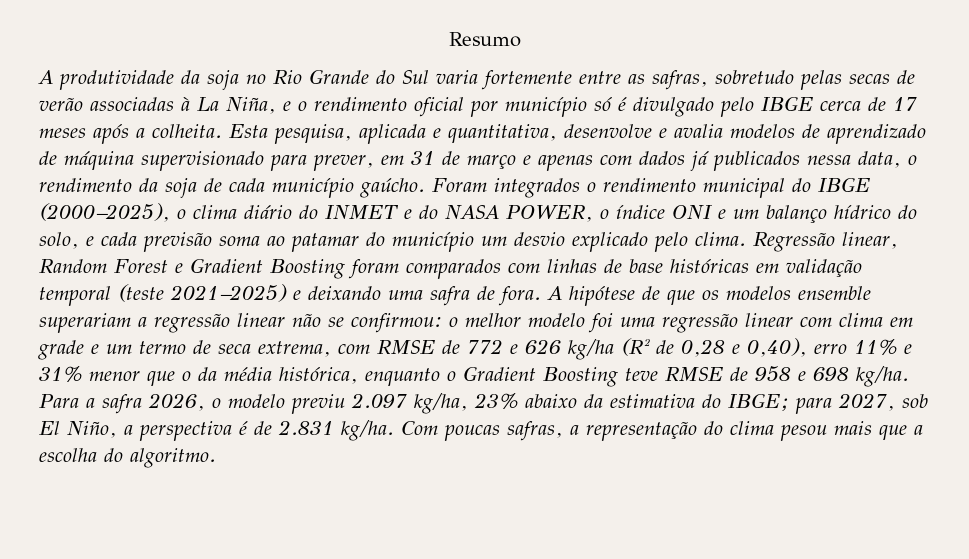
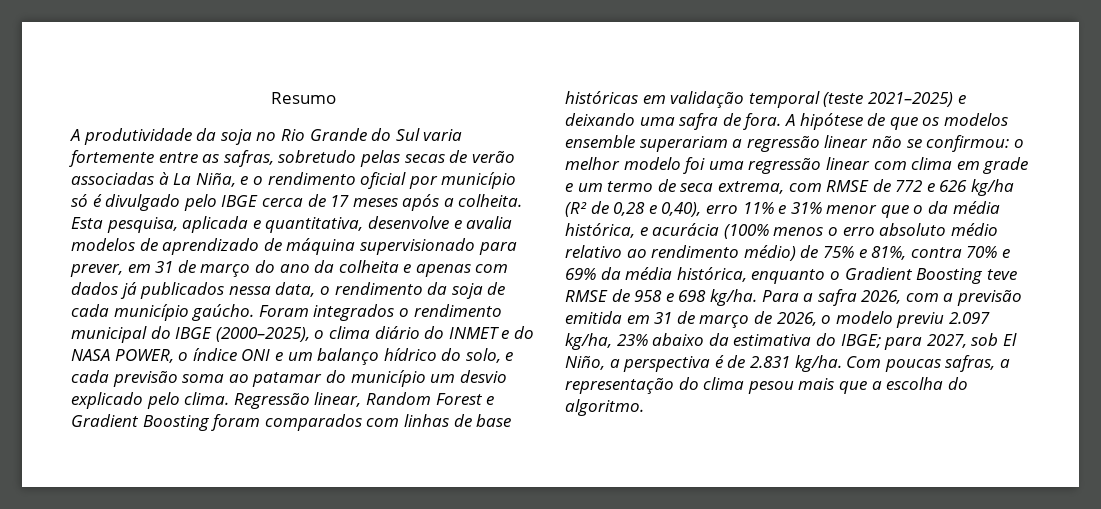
- Esta pesquisa, aplicada e quantitativa, desenvolve e avalia modelos de aprendizado de máquina supervisionado para prever, em 31 de março e apenas com dados já publicados nessa data, o rendimento da soja de cada município gaúcho.
+ Esta pesquisa, aplicada e quantitativa, desenvolve e avalia modelos de aprendizado de máquina supervisionado para prever, em 31 de março do ano da colheita e apenas com dados já publicados nessa data, o rendimento da soja de cada município gaúcho.
- o melhor modelo foi uma regressão linear com clima em grade e um termo de seca extrema, com RMSE de 772 e 626 kg/ha (R² de 0,28 e 0,40), erro 11% e 31% menor que o da média histórica, enquanto o Gradient Boosting teve RMSE de 958 e 698 kg/ha.
+ o melhor modelo foi uma regressão linear com clima em grade e um termo de seca extrema, com RMSE de 772 e 626 kg/ha (R² de 0,28 e 0,40), erro 11% e 31% menor que o da média histórica, e acurácia (100% menos o erro absoluto médio relativo ao rendimento médio) de 75% e 81%, contra 70% e 69% da média histórica, enquanto o Gradient Boosting teve RMSE de 958 e 698 kg/ha.
- Para a safra 2026, o modelo previu 2.097 kg/ha, 23% abaixo da estimativa do IBGE; para 2027, sob El Niño, a perspectiva é de 2.831 kg/ha.
+ Para a safra 2026, com a previsão emitida em 31 de março de 2026, o modelo previu 2.097 kg/ha, 23% abaixo da estimativa do IBGE; para 2027, sob El Niño, a perspectiva é de 2.831 kg/ha.

